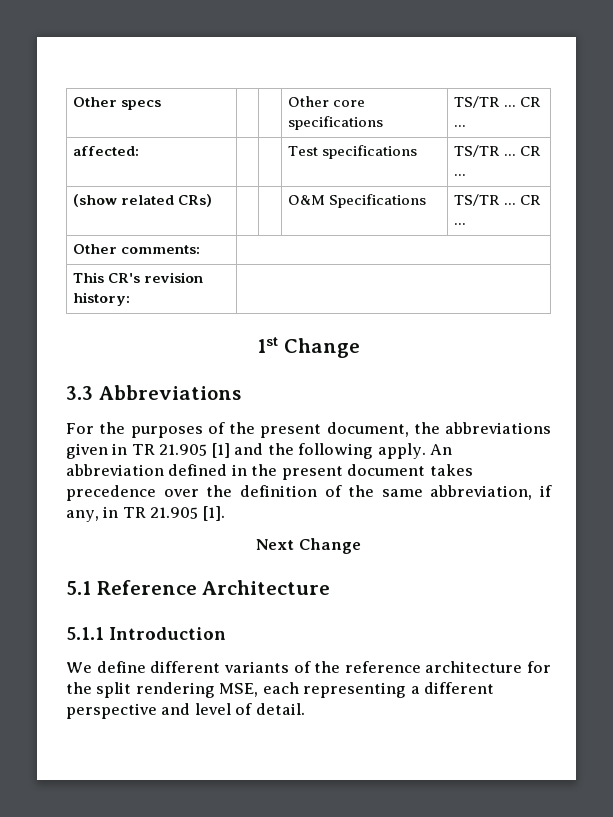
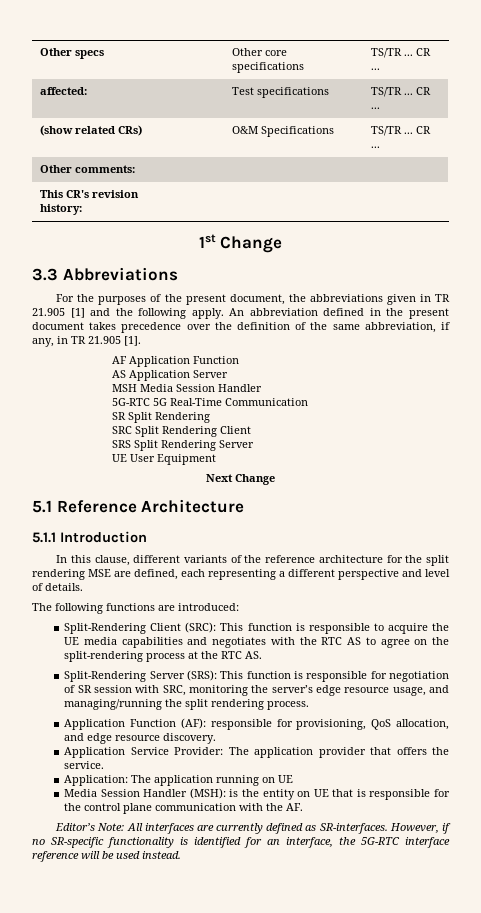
+ AF Application Function
+ AS Application Server
+ MSH Media Session Handler
+ 5G-RTC 5G Real-Time Communication
+ SR Split Rendering
+ SRC Split Rendering Client
+ SRS Split Rendering Server
+ UE User Equipment
- We define different variants of the reference architecture for the split rendering MSE, each representing a different perspective and level of detail.
+ In this clause, different variants of the reference architecture for the split rendering MSE are defined, each representing a different perspective and level of details.
+ The following functions are introduced:
+ Split-Rendering Client (SRC): This function is responsible to acquire the UE media capabilities and negotiates with the RTC AS to agree on the split-rendering process at the RTC AS.
+ Split-Rendering Server (SRS): This function is responsible for negotiation of SR session with SRC, monitoring the server’s edge resource usage, and managing/running the split rendering process.
+ Application Function (AF): responsible for provisioning, QoS allocation, and edge resource discovery.
+ Application Service Provider: The application provider that offers the service.
+ Application: The application running on UE
+ Media Session Handler (MSH): is the entity on UE that is responsible for the control plane communication with the AF.
+ Editor’s Note: All interfaces are currently defined as SR-interfaces. However, if no SR-specific functionality is identified for an interface, the 5G-RTC interface reference will be used instead.

